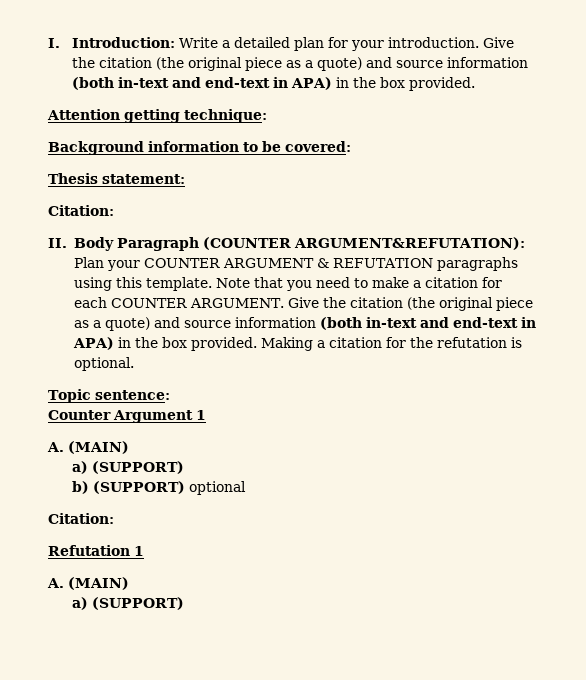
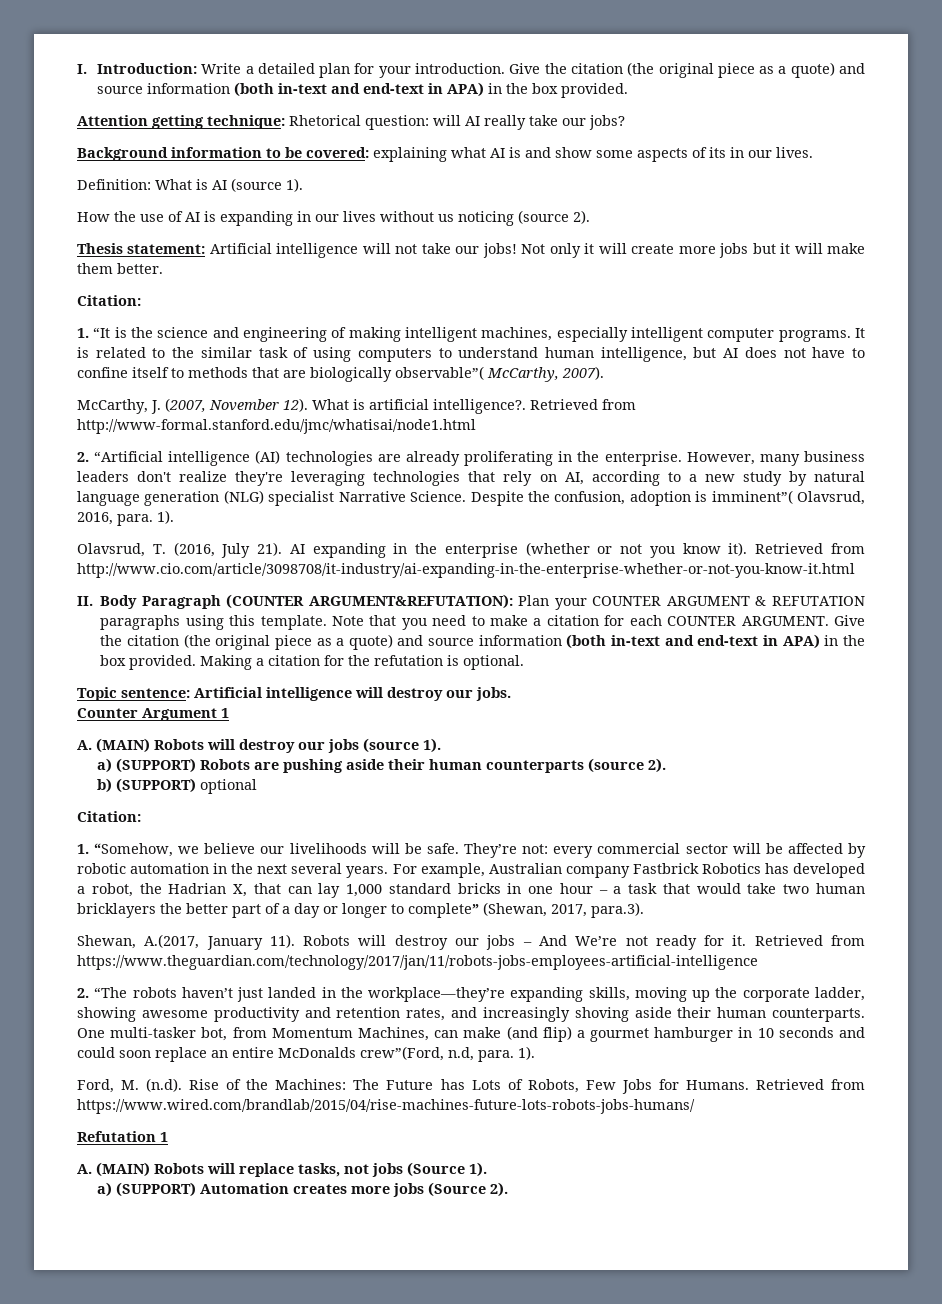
- Attention getting technique:
+ Attention getting technique: Rhetorical question: will AI really take our jobs?
- Background information to be covered:
- Thesis statement:
+ Background information to be covered: explaining what AI is and show some aspects of its in our lives.
+ Definition: What is AI (source 1).
+ How the use of AI is expanding in our lives without us noticing (source 2).
+ Thesis statement: Artificial intelligence will not take our jobs! Not only it will create more jobs but it will make them better.
  Citation:
+ 1. “It is the science and engineering of making intelligent machines, especially intelligent computer programs. It is related to the similar task of using computers to understand human intelligence, but AI does not have to confine itself to methods that are biologically observable”( McCarthy, 2007).
+ McCarthy, J. (2007, November 12). What is artificial intelligence?. Retrieved from http://www-formal.stanford.edu/jmc/whatisai/node1.html
+ 2. “Artificial intelligence (AI) technologies are already proliferating in the enterprise. However, many business leaders don't realize they're leveraging technologies that rely on AI, according to a new study by natural language generation (NLG) specialist Narrative Science. Despite the confusion, adoption is imminent”( Olavsrud, 2016, para. 1).
+ Olavsrud, T. (2016, July 21). AI expanding in the enterprise (whether or not you know it). Retrieved from http://www.cio.com/article/3098708/it-industry/ai-expanding-in-the-enterprise-whether-or-not-you-know-it.html
- Topic sentence:
+ Topic sentence: Artificial intelligence will destroy our jobs.
  Counter Argument 1
- A. (MAIN)
- a) (SUPPORT)
+ A. (MAIN) Robots will destroy our jobs (source 1).
+ a) (SUPPORT) Robots are pushing aside their human counterparts (source 2).
  b) (SUPPORT) optional
  Citation:
+ 1. “Somehow, we believe our livelihoods will be safe. They’re not: every commercial sector will be affected by robotic automation in the next several years. For example, Australian company Fastbrick Robotics has developed a robot, the Hadrian X, that can lay 1,000 standard bricks in one hour – a task that would take two human bricklayers the better part of a day or longer to complete” (Shewan, 2017, para.3).
+ Shewan, A.(2017, January 11). Robots will destroy our jobs – And We’re not ready for it. Retrieved from https://www.theguardian.com/technology/2017/jan/11/robots-jobs-employees-artificial-intelligence
+ 2. “The robots haven’t just landed in the workplace—they’re expanding skills, moving up the corporate ladder, showing awesome productivity and retention rates, and increasingly shoving aside their human counterparts. One multi-tasker bot, from Momentum Machines, can make (and flip) a gourmet hamburger in 10 seconds and could soon replace an entire McDonalds crew”(Ford, n.d, para. 1).
+ Ford, M. (n.d). Rise of the Machines: The Future has Lots of Robots, Few Jobs for Humans. Retrieved from https://www.wired.com/brandlab/2015/04/rise-machines-future-lots-robots-jobs-humans/
  Refutation 1
- A. (MAIN)
- a) (SUPPORT)
+ A. (MAIN) Robots will replace tasks, not jobs (Source 1).
+ a) (SUPPORT) Automation creates more jobs (Source 2).

